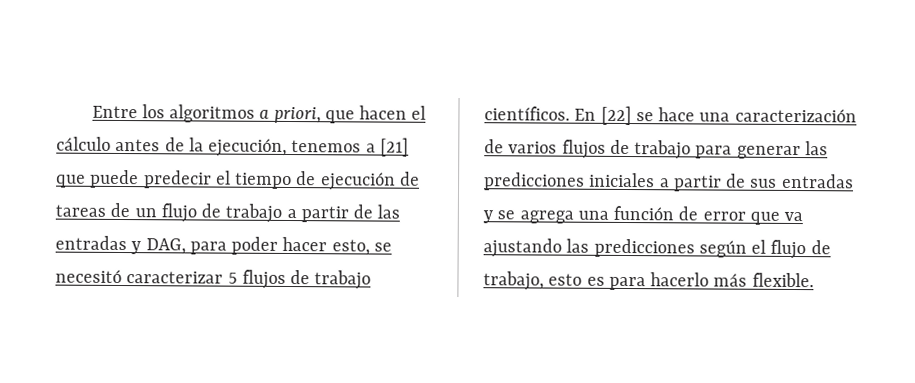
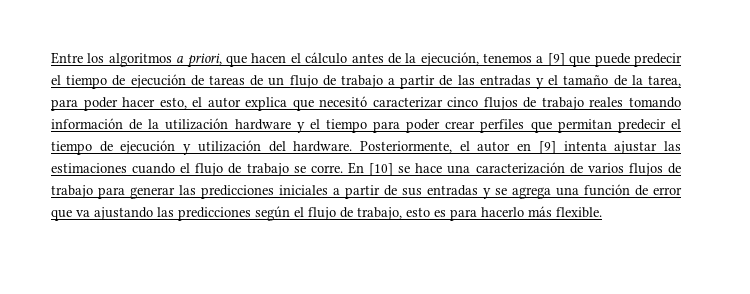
- Entre los algoritmos a priori, que hacen el cálculo antes de la ejecución, tenemos a [21] que puede predecir el tiempo de ejecución de tareas de un flujo de trabajo a partir de las entradas y DAG, para poder hacer esto, se necesitó caracterizar 5 flujos de trabajo científicos. En [22] se hace una caracterización de varios flujos de trabajo para generar las predicciones iniciales a partir de sus entradas y se agrega una función de error que va ajustando las predicciones según el flujo de trabajo, esto es para hacerlo más flexible.
+ Entre los algoritmos a priori, que hacen el cálculo antes de la ejecución, tenemos a [9] que puede predecir el tiempo de ejecución de tareas de un flujo de trabajo a partir de las entradas y el tamaño de la tarea, para poder hacer esto, el autor explica que necesitó caracterizar cinco flujos de trabajo reales tomando información de la utilización hardware y el tiempo para poder crear perfiles que permitan predecir el tiempo de ejecución y utilización del hardware. Posteriormente, el autor en [9] intenta ajustar las estimaciones cuando el flujo de trabajo se corre. En [10] se hace una caracterización de varios flujos de trabajo para generar las predicciones iniciales a partir de sus entradas y se agrega una función de error que va ajustando las predicciones según el flujo de trabajo, esto es para hacerlo más flexible.

